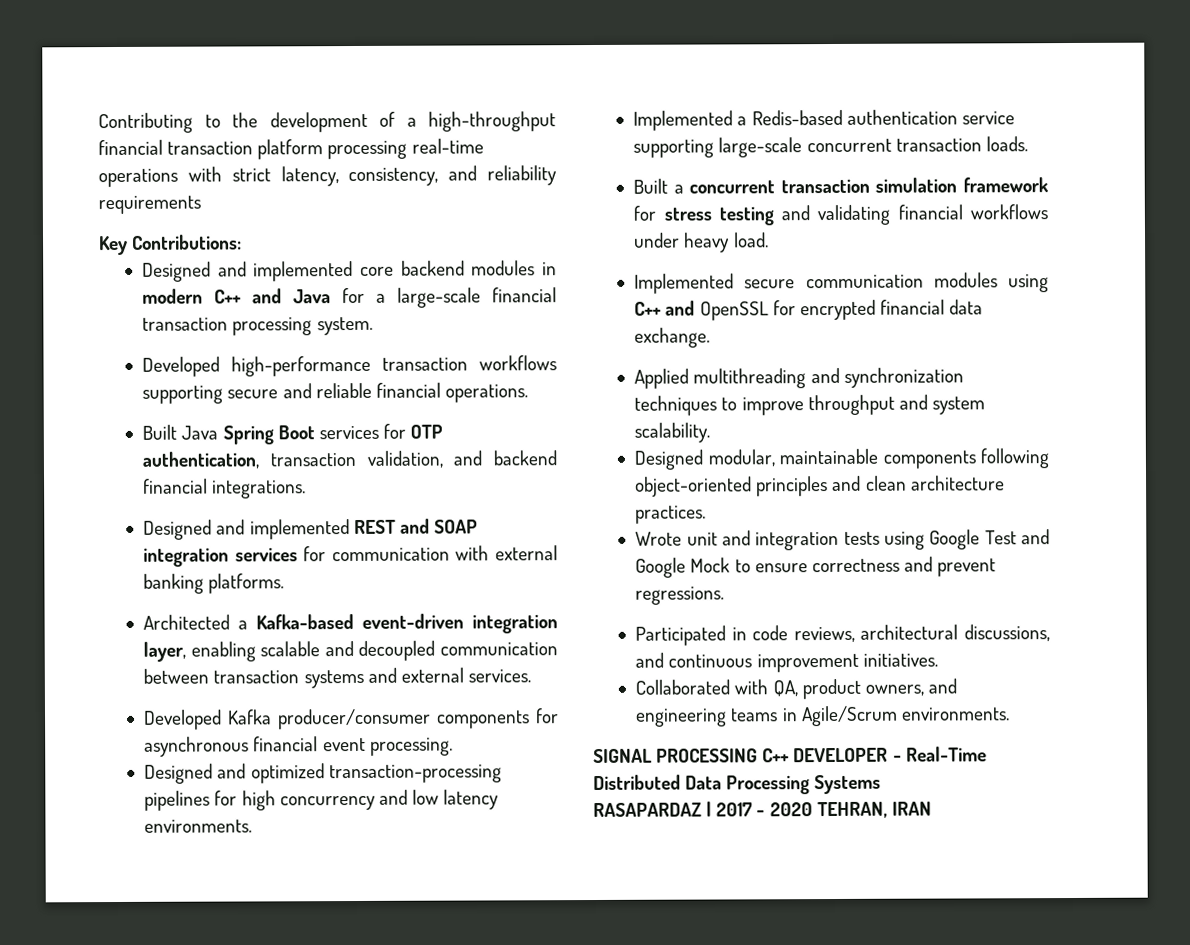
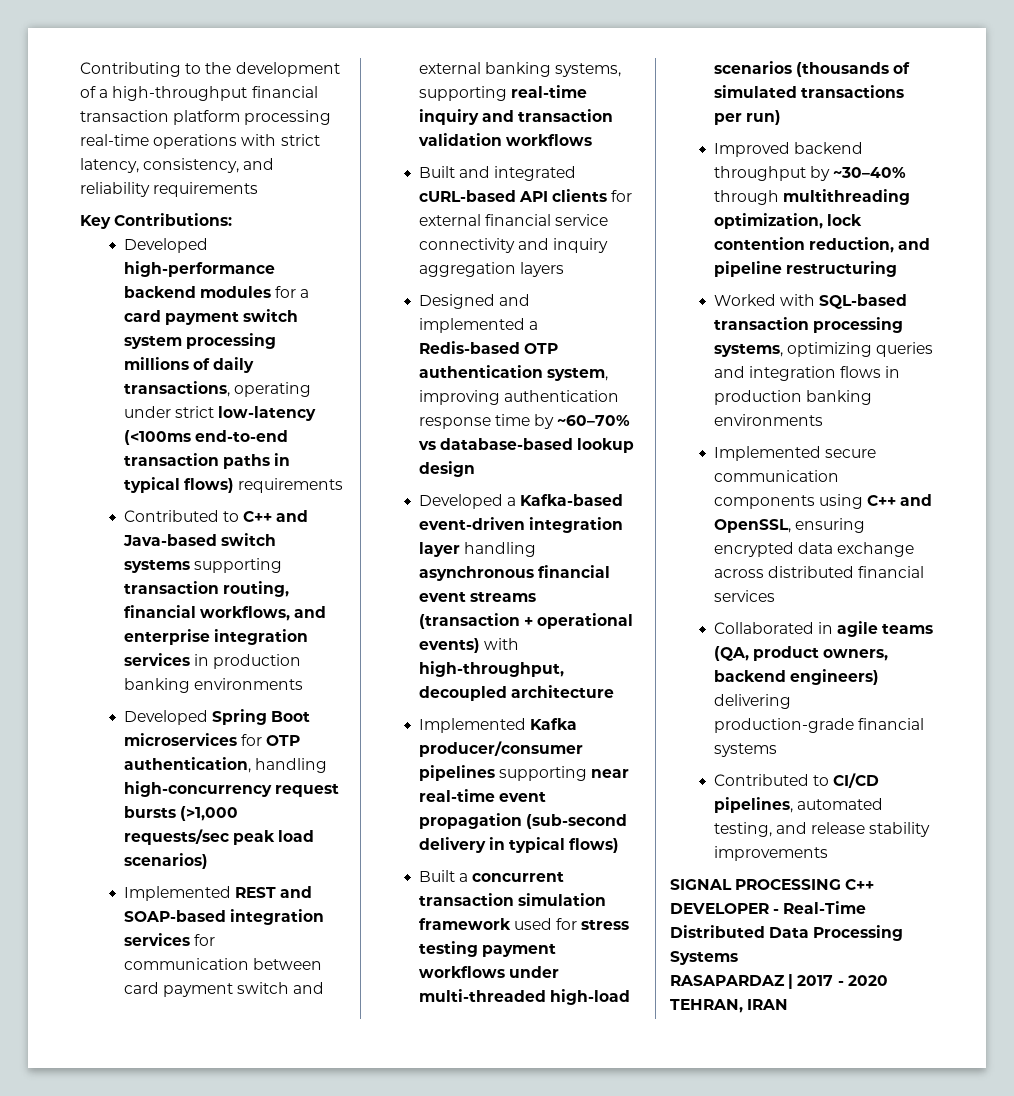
- Designed and implemented core backend modules in modern C++ and Java for a large-scale financial transaction processing system.
- Developed high-performance transaction workflows supporting secure and reliable financial operations.
- Built Java Spring Boot services for OTP authentication, transaction validation, and backend financial integrations.
- Designed and implemented REST and SOAP integration services for communication with external banking platforms.
- Architected a Kafka-based event-driven integration layer, enabling scalable and decoupled communication between transaction systems and external services.
- Developed Kafka producer/consumer components for asynchronous financial event processing.
- Designed and optimized transaction-processing pipelines for high concurrency and low latency environments.
- Implemented a Redis-based authentication service supporting large-scale concurrent transaction loads.
+ Developed high-performance backend modules for a card payment switch system processing millions of daily transactions, operating under strict low-latency (<100ms end-to-end transaction paths in typical flows) requirements
+ Contributed to C++ and Java-based switch systems supporting transaction routing, financial workflows, and enterprise integration services in production banking environments
+ Developed Spring Boot microservices for OTP authentication, handling high-concurrency request bursts (>1,000 requests/sec peak load scenarios)
+ Implemented REST and SOAP-based integration services for communication between card payment switch and external banking systems, supporting real-time inquiry and transaction validation workflows
+ Built and integrated cURL-based API clients for external financial service connectivity and inquiry aggregation layers
+ Designed and implemented a Redis-based OTP authentication system, improving authentication response time by ~60–70% vs database-based lookup design
+ Developed a Kafka-based event-driven integration layer handling asynchronous financial event streams (transaction + operational events) with high-throughput, decoupled architecture
+ Implemented Kafka producer/consumer pipelines supporting near real-time event propagation (sub-second delivery in typical flows)
- Built a concurrent transaction simulation framework for stress testing and validating financial workflows under heavy load.
+ Built a concurrent transaction simulation framework used for stress testing payment workflows under multi-threaded high-load scenarios (thousands of simulated transactions per run)
+ Improved backend throughput by ~30–40% through multithreading optimization, lock contention reduction, and pipeline restructuring
+ Worked with SQL-based transaction processing systems, optimizing queries and integration flows in production banking environments
- Implemented secure communication modules using C++ and OpenSSL for encrypted financial data exchange.
- Applied multithreading and synchronization techniques to improve throughput and system scalability.
- Designed modular, maintainable components following object-oriented principles and clean architecture practices.
- Wrote unit and integration tests using Google Test and Google Mock to ensure correctness and prevent regressions.
- Participated in code reviews, architectural discussions, and continuous improvement initiatives.
- Collaborated with QA, product owners, and engineering teams in Agile/Scrum environments.
+ Implemented secure communication components using C++ and OpenSSL, ensuring encrypted data exchange across distributed financial services
+ Collaborated in agile teams (QA, product owners, backend engineers) delivering production-grade financial systems
+ Contributed to CI/CD pipelines, automated testing, and release stability improvements

